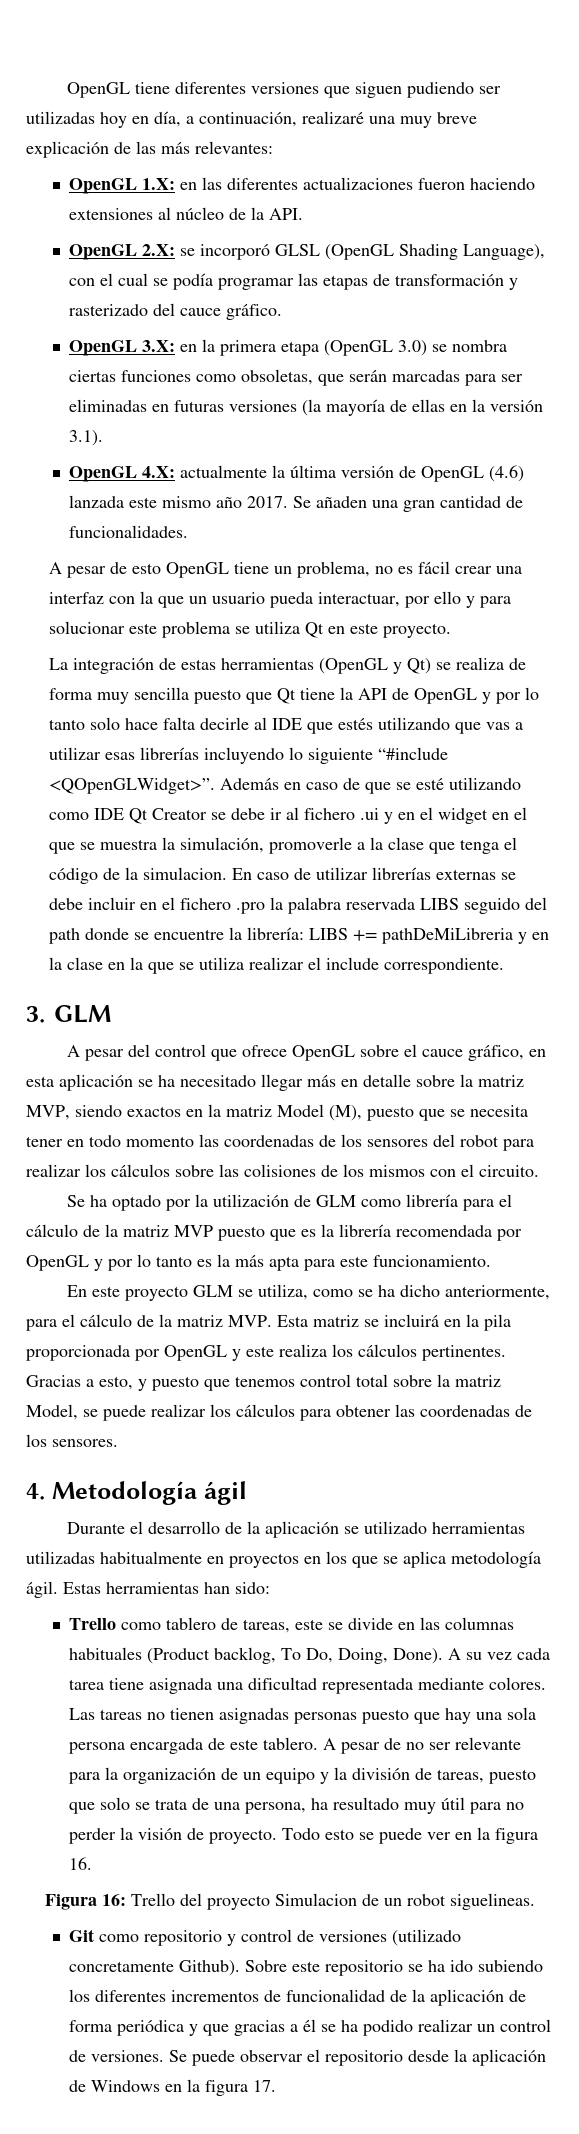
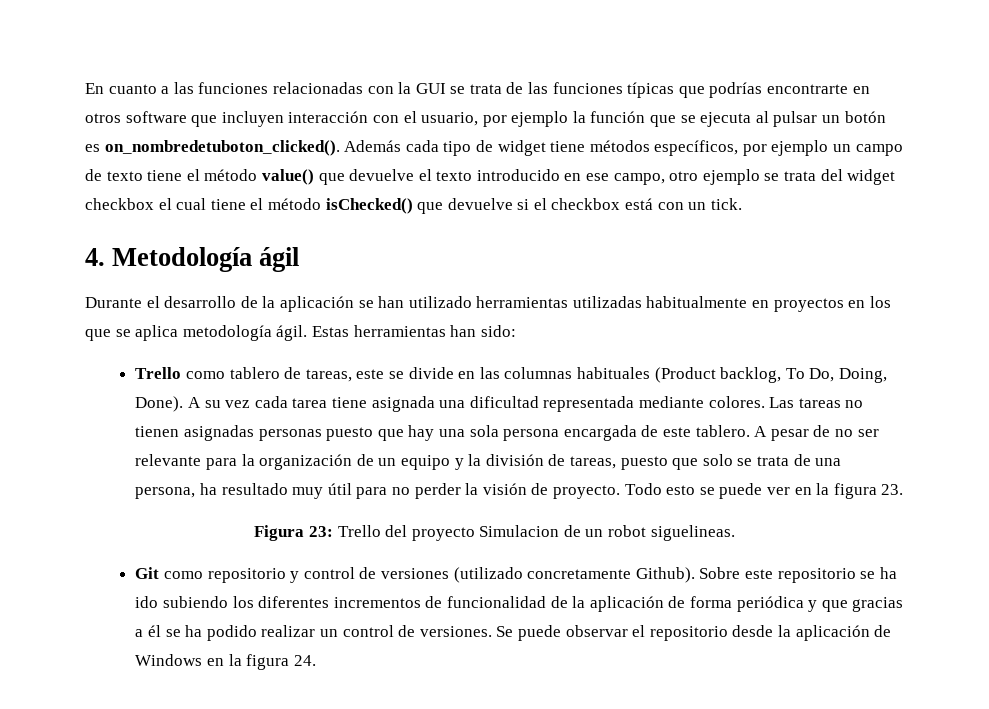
- OpenGL tiene diferentes versiones que siguen pudiendo ser utilizadas hoy en día, a continuación, realizaré una muy breve explicación de las más relevantes:
- OpenGL 1.X: en las diferentes actualizaciones fueron haciendo extensiones al núcleo de la API.
- OpenGL 2.X: se incorporó GLSL (OpenGL Shading Language), con el cual se podía programar las etapas de transformación y rasterizado del cauce gráfico.
- OpenGL 3.X: en la primera etapa (OpenGL 3.0) se nombra ciertas funciones como obsoletas, que serán marcadas para ser eliminadas en futuras versiones (la mayoría de ellas en la versión 3.1).
- OpenGL 4.X: actualmente la última versión de OpenGL (4.6) lanzada este mismo año 2017. Se añaden una gran cantidad de funcionalidades.
- A pesar de esto OpenGL tiene un problema, no es fácil crear una interfaz con la que un usuario pueda interactuar, por ello y para solucionar este problema se utiliza Qt en este proyecto.
- La integración de estas herramientas (OpenGL y Qt) se realiza de forma muy sencilla puesto que Qt tiene la API de OpenGL y por lo tanto solo hace falta decirle al IDE que estés utilizando que vas a utilizar esas librerías incluyendo lo siguiente “#include <QOpenGLWidget>”. Además en caso de que se esté utilizando como IDE Qt Creator se debe ir al fichero .ui y en el widget en el que se muestra la simulación, promoverle a la clase que tenga el código de la simulacion. En caso de utilizar librerías externas se debe incluir en el fichero .pro la palabra reservada LIBS seguido del path donde se encuentre la librería: LIBS += pathDeMiLibreria y en la clase en la que se utiliza realizar el include correspondiente.
- 3. GLM
- A pesar del control que ofrece OpenGL sobre el cauce gráfico, en esta aplicación se ha necesitado llegar más en detalle sobre la matriz MVP, siendo exactos en la matriz Model (M), puesto que se necesita tener en todo momento las coordenadas de los sensores del robot para realizar los cálculos sobre las colisiones de los mismos con el circuito.
- Se ha optado por la utilización de GLM como librería para el cálculo de la matriz MVP puesto que es la librería recomendada por OpenGL y por lo tanto es la más apta para este funcionamiento.
- En este proyecto GLM se utiliza, como se ha dicho anteriormente, para el cálculo de la matriz MVP. Esta matriz se incluirá en la pila proporcionada por OpenGL y este realiza los cálculos pertinentes. Gracias a esto, y puesto que tenemos control total sobre la matriz Model, se puede realizar los cálculos para obtener las coordenadas de los sensores.
+ En cuanto a las funciones relacionadas con la GUI se trata de las funciones típicas que podrías encontrarte en otros software que incluyen interacción con el usuario, por ejemplo la función que se ejecuta al pulsar un botón es on_nombredetuboton_clicked(). Además cada tipo de widget tiene métodos específicos, por ejemplo un campo de texto tiene el método value() que devuelve el texto introducido en ese campo, otro ejemplo se trata del widget checkbox el cual tiene el método isChecked() que devuelve si el checkbox está con un tick.
- Durante el desarrollo de la aplicación se utilizado herramientas utilizadas habitualmente en proyectos en los que se aplica metodología ágil.
+ Durante el desarrollo de la aplicación se han utilizado herramientas utilizadas habitualmente en proyectos en los que se aplica metodología ágil.
- Todo esto se puede ver en la figura 16.
+ Todo esto se puede ver en la figura 23.
- Figura 16: Trello del proyecto Simulacion de un robot siguelineas.
+ Figura 23: Trello del proyecto Simulacion de un robot siguelineas.
- Se puede observar el repositorio desde la aplicación de Windows en la figura 17.
+ Se puede observar el repositorio desde la aplicación de Windows en la figura 24.

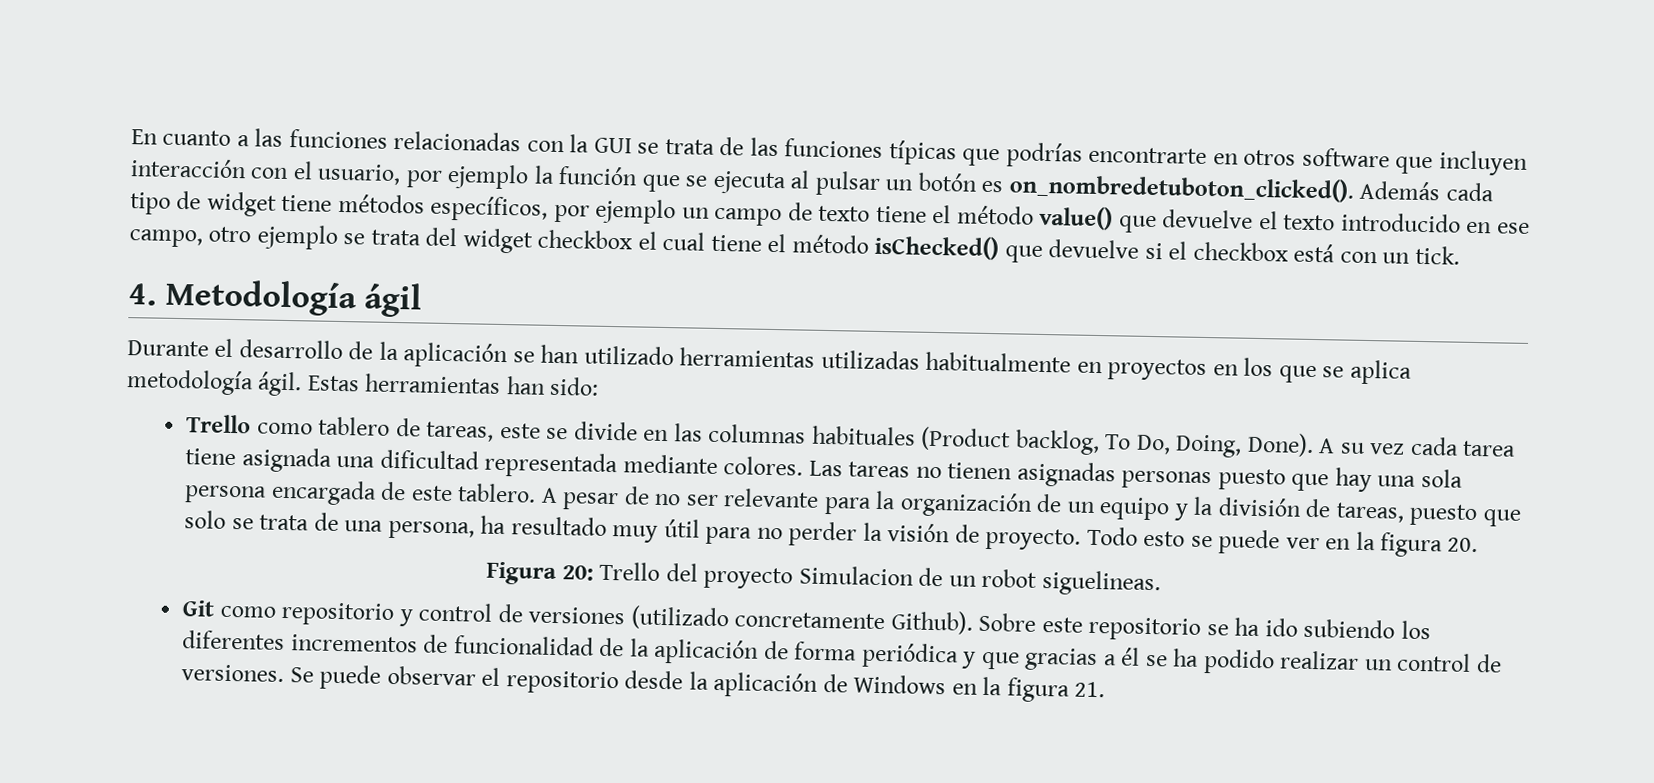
- Todo esto se puede ver en la figura 23.
+ Todo esto se puede ver en la figura 20.
- Figura 23: Trello del proyecto Simulacion de un robot siguelineas.
+ Figura 20: Trello del proyecto Simulacion de un robot siguelineas.
- Se puede observar el repositorio desde la aplicación de Windows en la figura 24.
+ Se puede observar el repositorio desde la aplicación de Windows en la figura 21.

